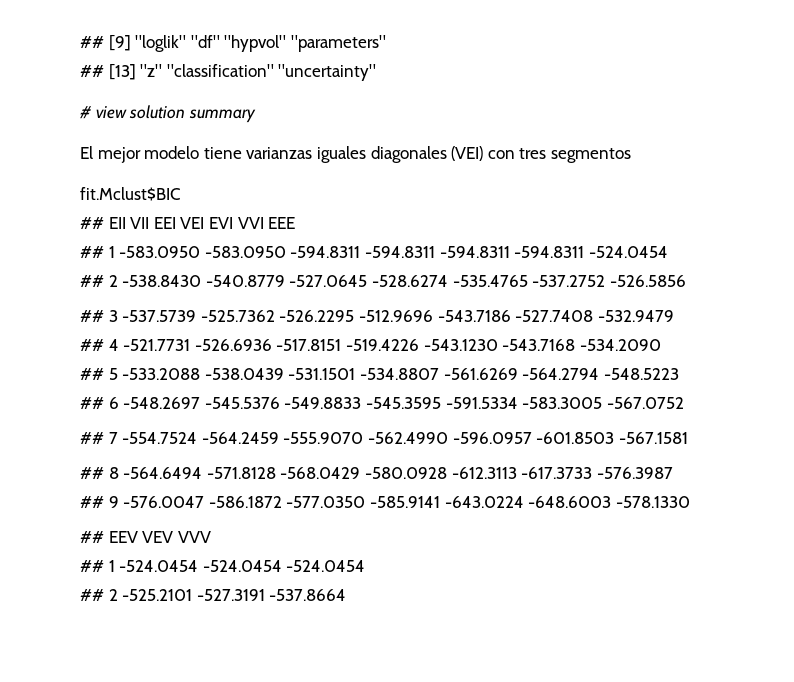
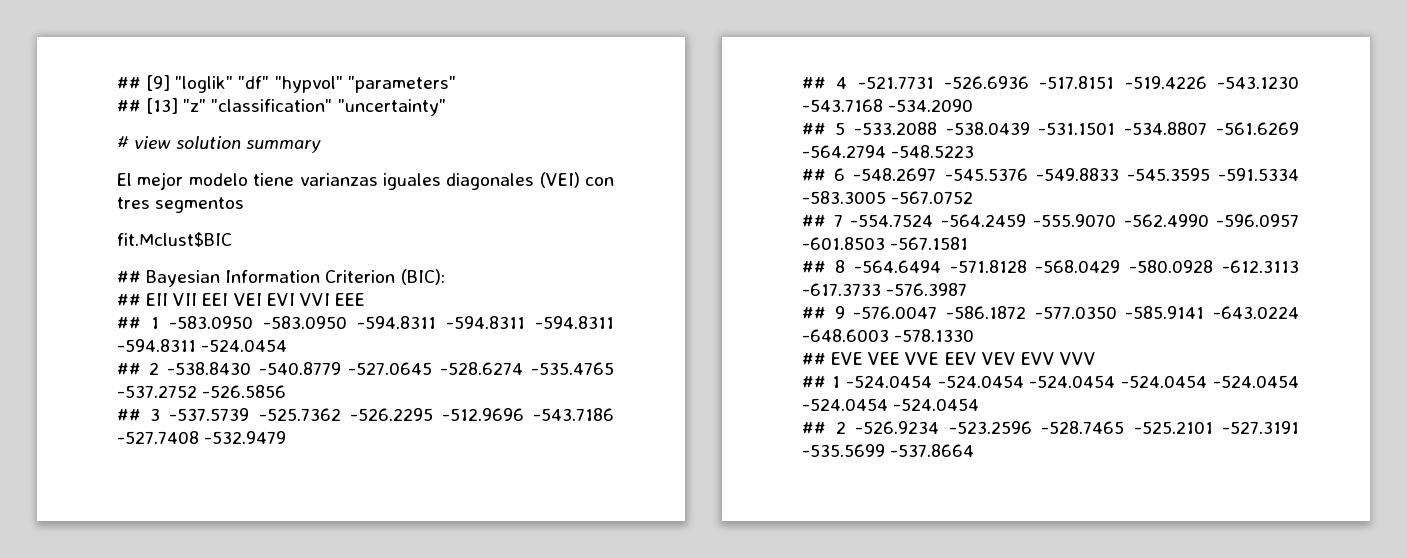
+ ## Bayesian Information Criterion (BIC):
- ## EEV VEV VVV
+ ## EVE VEE VVE EEV VEV EVV VVV
- ## 1 -524.0454 -524.0454 -524.0454
- ## 2 -525.2101 -527.3191 -537.8664
+ ## 1 -524.0454 -524.0454 -524.0454 -524.0454 -524.0454 -524.0454 -524.0454
+ ## 2 -526.9234 -523.2596 -528.7465 -525.2101 -527.3191 -535.5699 -537.8664

